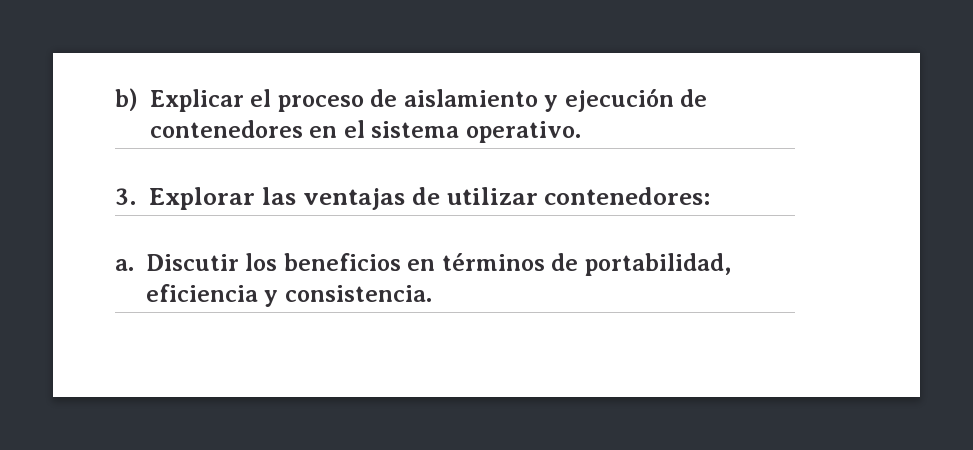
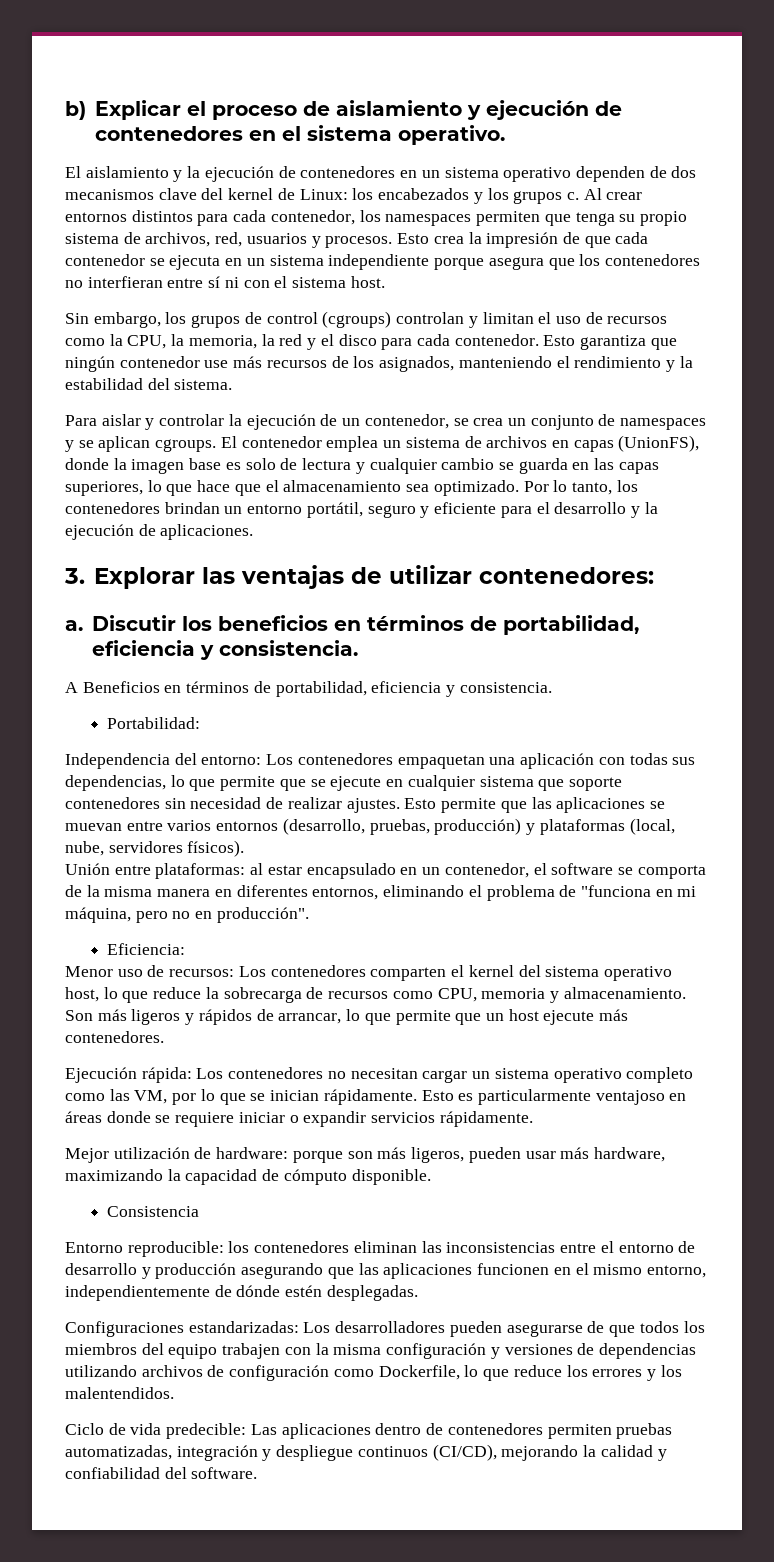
+ El aislamiento y la ejecución de contenedores en un sistema operativo dependen de dos mecanismos clave del kernel de Linux: los encabezados y los grupos c. Al crear entornos distintos para cada contenedor, los namespaces permiten que tenga su propio sistema de archivos, red, usuarios y procesos. Esto crea la impresión de que cada contenedor se ejecuta en un sistema independiente porque asegura que los contenedores no interfieran entre sí ni con el sistema host.
+ Sin embargo, los grupos de control (cgroups) controlan y limitan el uso de recursos como la CPU, la memoria, la red y el disco para cada contenedor. Esto garantiza que ningún contenedor use más recursos de los asignados, manteniendo el rendimiento y la estabilidad del sistema.
+ Para aislar y controlar la ejecución de un contenedor, se crea un conjunto de namespaces y se aplican cgroups. El contenedor emplea un sistema de archivos en capas (UnionFS), donde la imagen base es solo de lectura y cualquier cambio se guarda en las capas superiores, lo que hace que el almacenamiento sea optimizado. Por lo tanto, los contenedores brindan un entorno portátil, seguro y eficiente para el desarrollo y la ejecución de aplicaciones.
+ A Beneficios en términos de portabilidad, eficiencia y consistencia.
+ Portabilidad:
+ Independencia del entorno: Los contenedores empaquetan una aplicación con todas sus dependencias, lo que permite que se ejecute en cualquier sistema que soporte contenedores sin necesidad de realizar ajustes. Esto permite que las aplicaciones se muevan entre varios entornos (desarrollo, pruebas, producción) y plataformas (local, nube, servidores físicos).
+ Unión entre plataformas: al estar encapsulado en un contenedor, el software se comporta de la misma manera en diferentes entornos, eliminando el problema de "funciona en mi máquina, pero no en producción".
+ Eficiencia:
+ Menor uso de recursos: Los contenedores comparten el kernel del sistema operativo host, lo que reduce la sobrecarga de recursos como CPU, memoria y almacenamiento. Son más ligeros y rápidos de arrancar, lo que permite que un host ejecute más contenedores.
+ Ejecución rápida: Los contenedores no necesitan cargar un sistema operativo completo como las VM, por lo que se inician rápidamente. Esto es particularmente ventajoso en áreas donde se requiere iniciar o expandir servicios rápidamente.
+ Mejor utilización de hardware: porque son más ligeros, pueden usar más hardware, maximizando la capacidad de cómputo disponible.
+ Consistencia
+ Entorno reproducible: los contenedores eliminan las inconsistencias entre el entorno de desarrollo y producción asegurando que las aplicaciones funcionen en el mismo entorno, independientemente de dónde estén desplegadas.
+ Configuraciones estandarizadas: Los desarrolladores pueden asegurarse de que todos los miembros del equipo trabajen con la misma configuración y versiones de dependencias utilizando archivos de configuración como Dockerfile, lo que reduce los errores y los malentendidos.
+ Ciclo de vida predecible: Las aplicaciones dentro de contenedores permiten pruebas automatizadas, integración y despliegue continuos (CI/CD), mejorando la calidad y confiabilidad del software.

